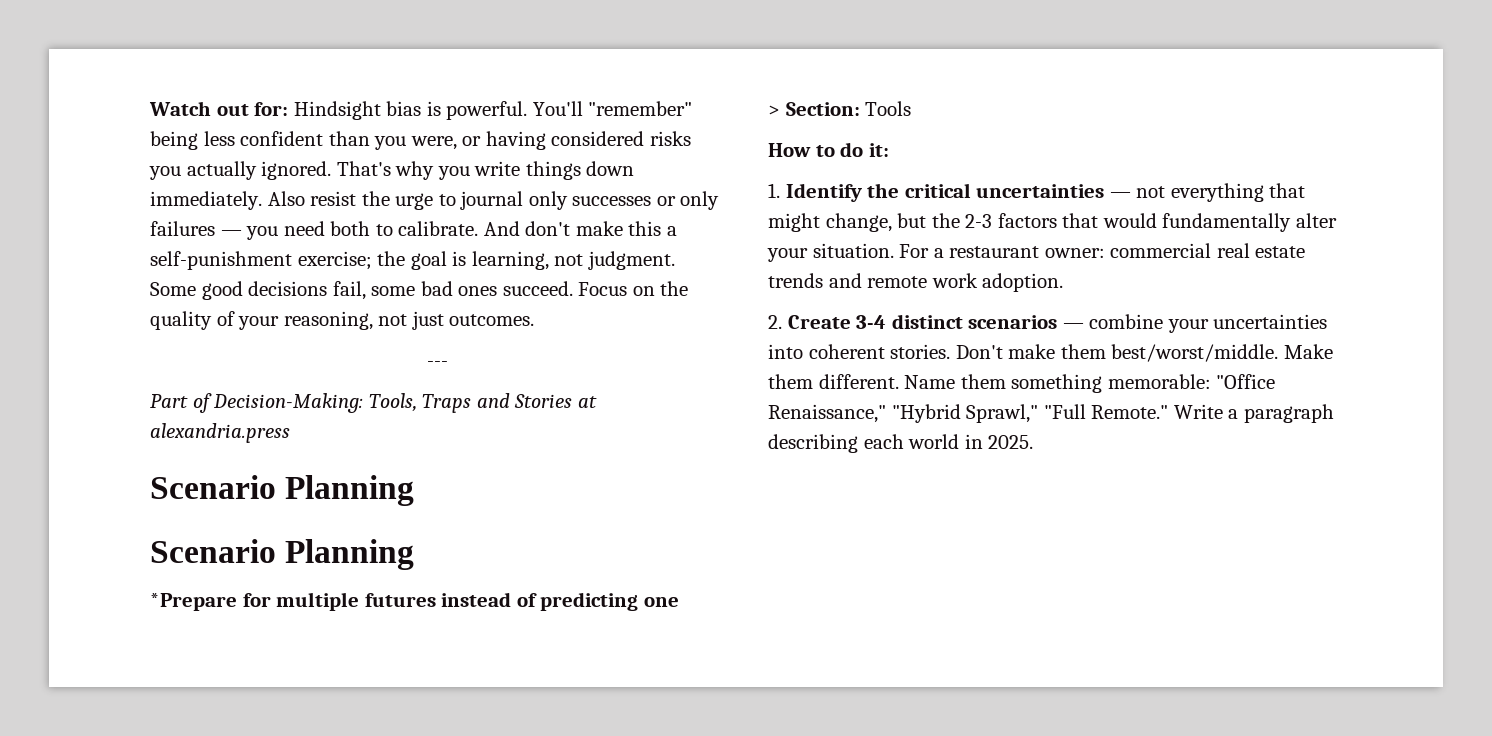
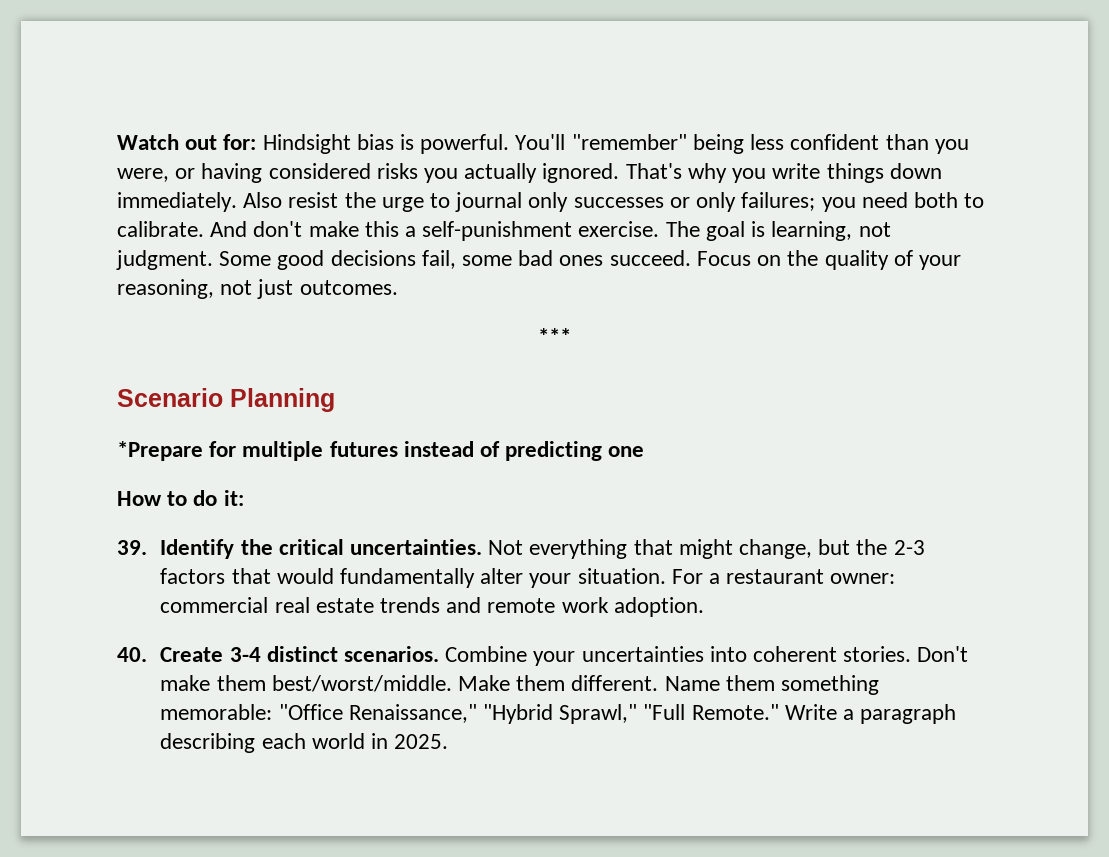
- Also resist the urge to journal only successes or only failures — you need both to calibrate.
+ Also resist the urge to journal only successes or only failures; you need both to calibrate.
- And don't make this a self-punishment exercise; the goal is learning, not judgment.
+ And don't make this a self-punishment exercise. The goal is learning, not judgment.
- ---
- Part of Decision-Making: Tools, Traps and Stories at alexandria.press
- Scenario Planning
+ ***
- > Section: Tools
- 1. Identify the critical uncertainties — not everything that might change, but the 2-3 factors that would fundamentally alter your situation.
+ 39. Identify the critical uncertainties. Not everything that might change, but the 2-3 factors that would fundamentally alter your situation.
- 2. Create 3-4 distinct scenarios — combine your uncertainties into coherent stories.
+ 40. Create 3-4 distinct scenarios. Combine your uncertainties into coherent stories.

